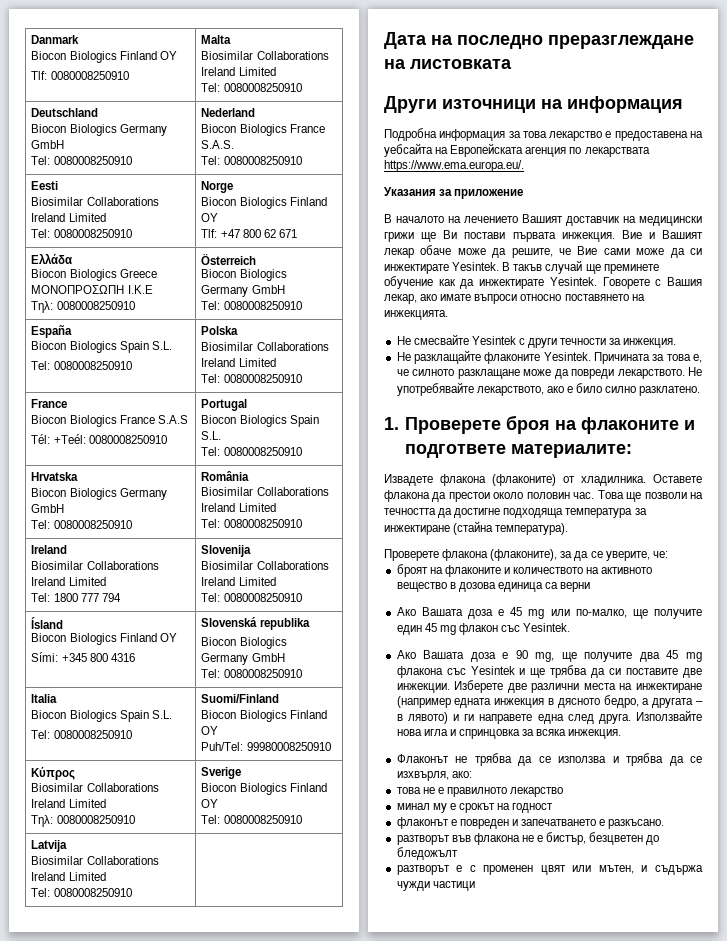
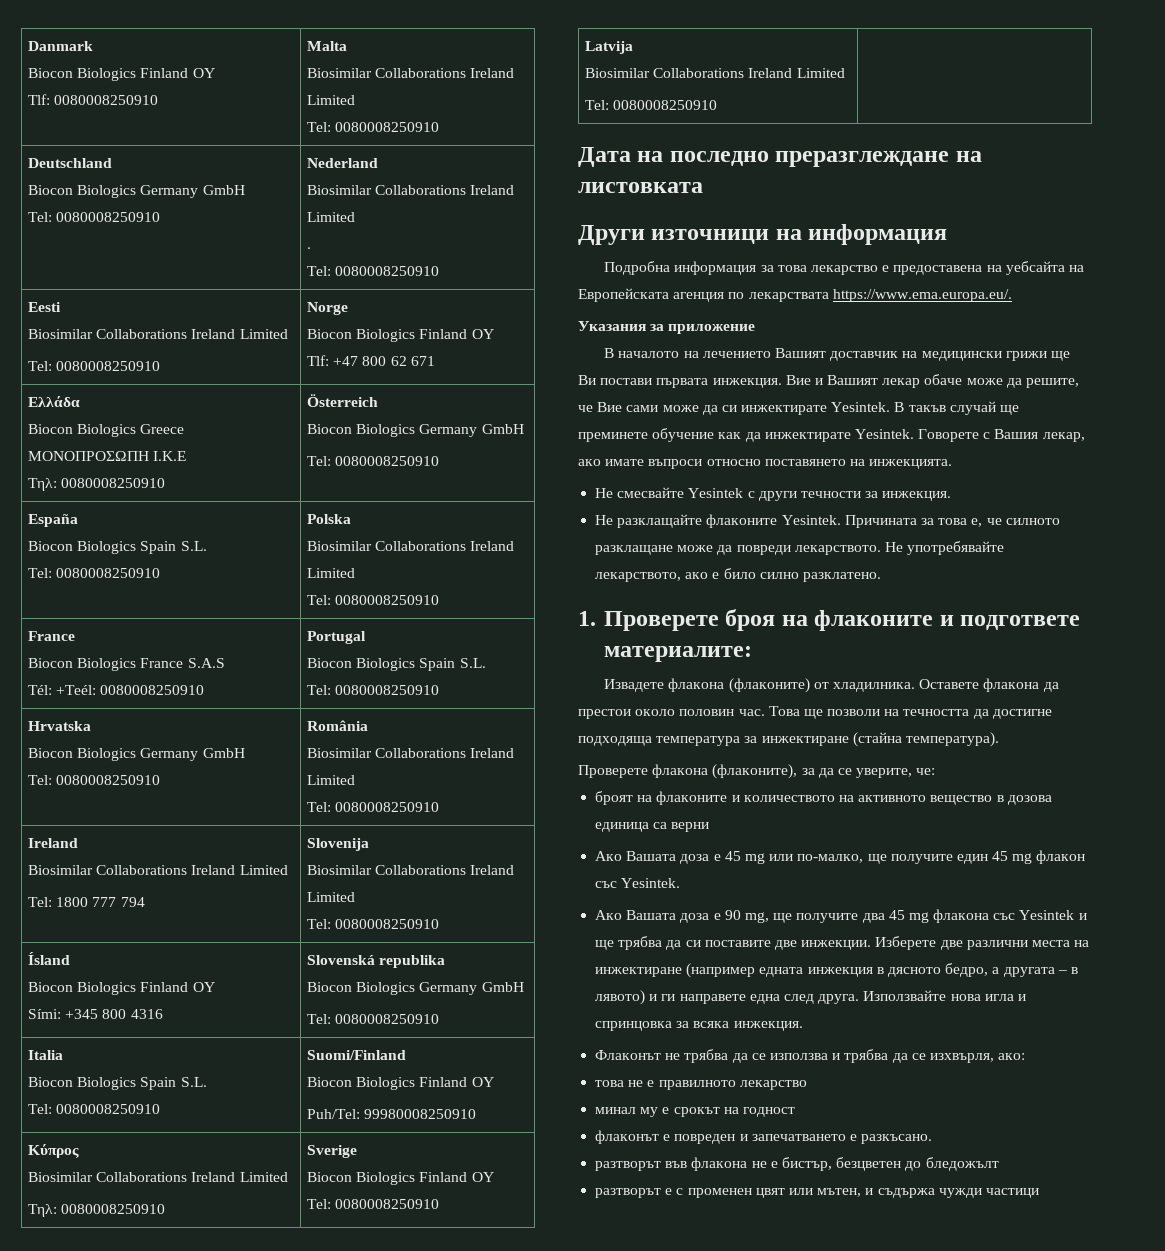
  Deutschland
  Biocon Biologics Germany GmbH
  Tel: 0080008250910 | Nederland
- Biocon Biologics France S.A.S.
+ Biosimilar Collaborations Ireland Limited
+ .

